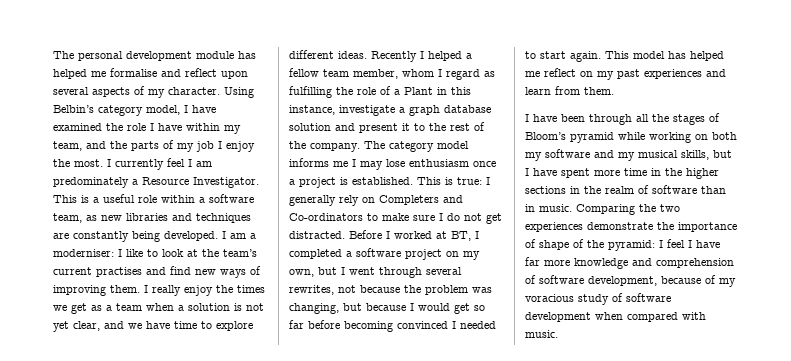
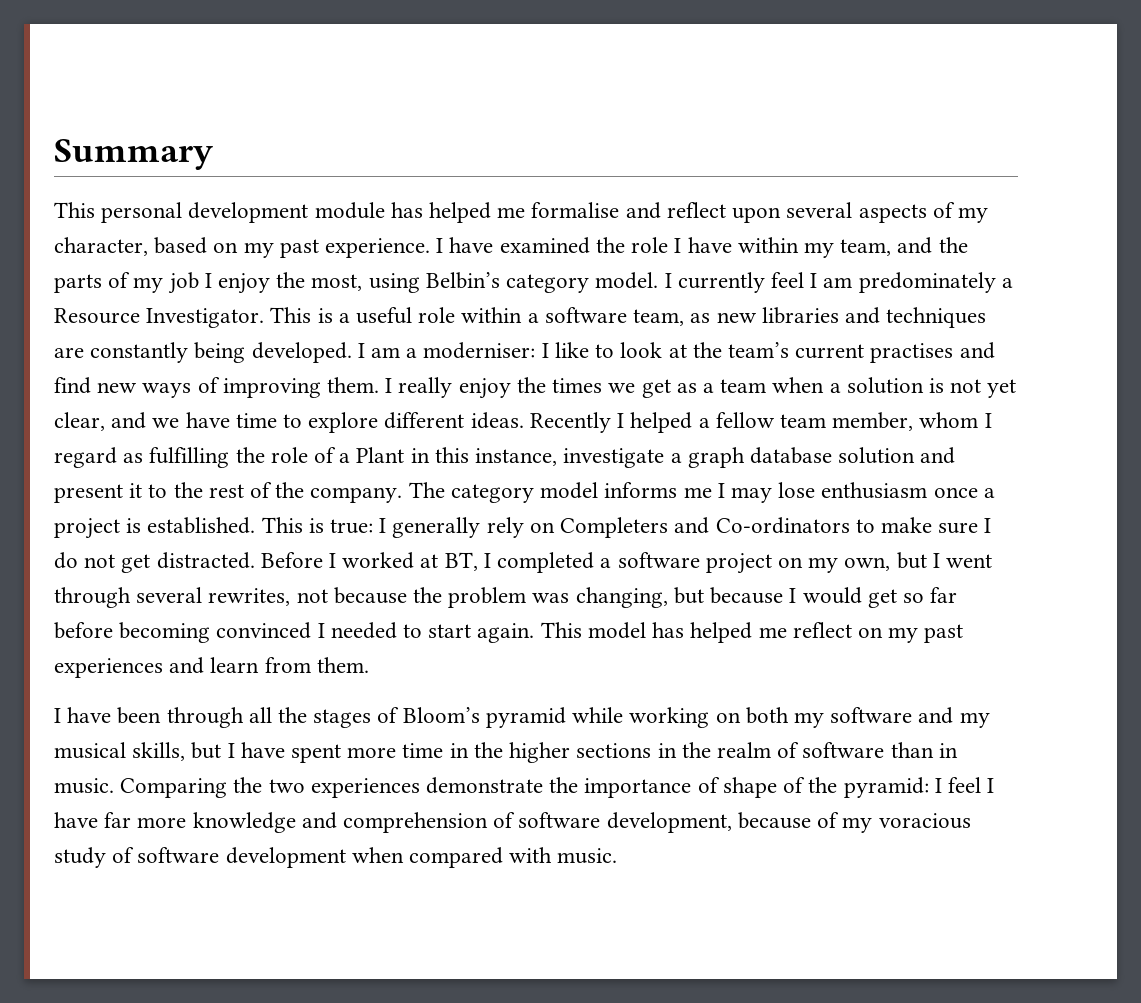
- The personal development module has helped me formalise and reflect upon several aspects of my character. Using Belbin’s category model, I have examined the role I have within my team, and the parts of my job I enjoy the most.
+ Summary
+ This personal development module has helped me formalise and reflect upon several aspects of my character, based on my past experience. I have examined the role I have within my team, and the parts of my job I enjoy the most, using Belbin’s category model.

